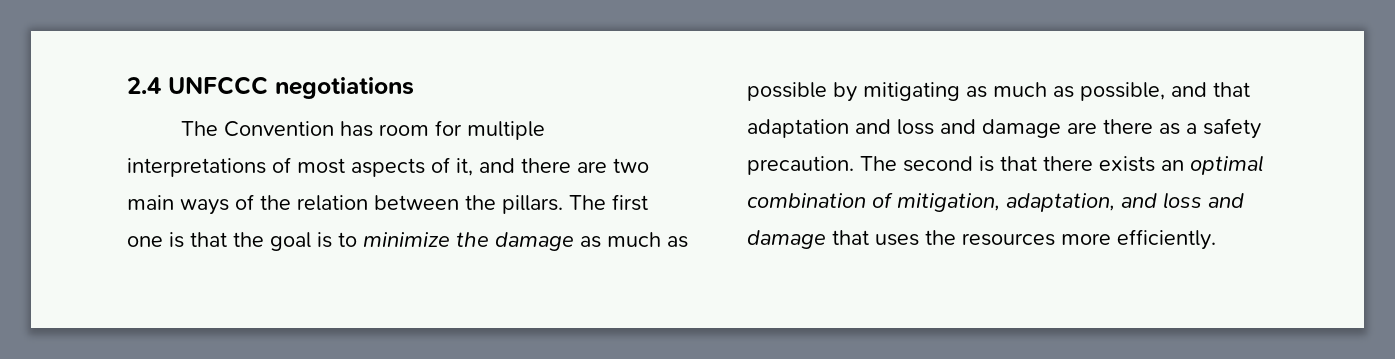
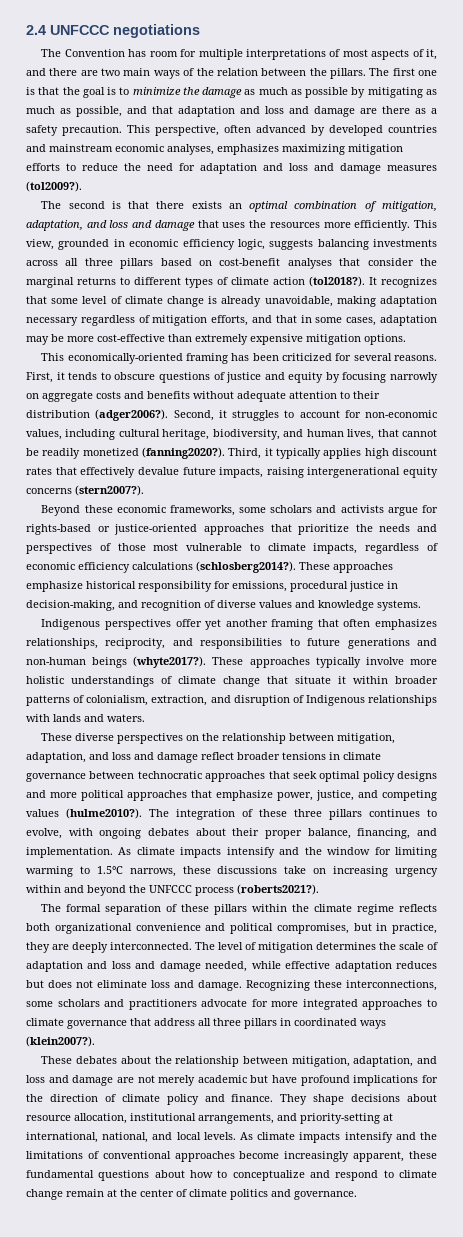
- The first one is that the goal is to minimize the damage as much as possible by mitigating as much as possible, and that adaptation and loss and damage are there as a safety precaution. The second is that there exists an optimal combination of mitigation, adaptation, and loss and damage that uses the resources more efficiently.
+ The first one is that the goal is to minimize the damage as much as possible by mitigating as much as possible, and that adaptation and loss and damage are there as a safety precaution. This perspective, often advanced by developed countries and mainstream economic analyses, emphasizes maximizing mitigation efforts to reduce the need for adaptation and loss and damage measures (tol2009?).
+ The second is that there exists an optimal combination of mitigation, adaptation, and loss and damage that uses the resources more efficiently.
+ This view, grounded in economic efficiency logic, suggests balancing investments across all three pillars based on cost-benefit analyses that consider the marginal returns to different types of climate action (tol2018?). It recognizes that some level of climate change is already unavoidable, making adaptation necessary regardless of mitigation efforts, and that in some cases, adaptation may be more cost-effective than extremely expensive mitigation options.
+ This economically-oriented framing has been criticized for several reasons. First, it tends to obscure questions of justice and equity by focusing narrowly on aggregate costs and benefits without adequate attention to their distribution (adger2006?). Second, it struggles to account for non-economic values, including cultural heritage, biodiversity, and human lives, that cannot be readily monetized (fanning2020?). Third, it typically applies high discount rates that effectively devalue future impacts, raising intergenerational equity concerns (stern2007?).
+ Beyond these economic frameworks, some scholars and activists argue for rights-based or justice-oriented approaches that prioritize the needs and perspectives of those most vulnerable to climate impacts, regardless of economic efficiency calculations (schlosberg2014?). These approaches emphasize historical responsibility for emissions, procedural justice in decision-making, and recognition of diverse values and knowledge systems.
+ Indigenous perspectives offer yet another framing that often emphasizes relationships, reciprocity, and responsibilities to future generations and non-human beings (whyte2017?). These approaches typically involve more holistic understandings of climate change that situate it within broader patterns of colonialism, extraction, and disruption of Indigenous relationships with lands and waters.
+ These diverse perspectives on the relationship between mitigation, adaptation, and loss and damage reflect broader tensions in climate governance between technocratic approaches that seek optimal policy designs and more political approaches that emphasize power, justice, and competing values (hulme2010?). The integration of these three pillars continues to evolve, with ongoing debates about their proper balance, financing, and implementation. As climate impacts intensify and the window for limiting warming to 1.5°C narrows, these discussions take on increasing urgency within and beyond the UNFCCC process (roberts2021?).
+ The formal separation of these pillars within the climate regime reflects both organizational convenience and political compromises, but in practice, they are deeply interconnected. The level of mitigation determines the scale of adaptation and loss and damage needed, while effective adaptation reduces but does not eliminate loss and damage. Recognizing these interconnections, some scholars and practitioners advocate for more integrated approaches to climate governance that address all three pillars in coordinated ways (klein2007?).
+ These debates about the relationship between mitigation, adaptation, and loss and damage are not merely academic but have profound implications for the direction of climate policy and finance. They shape decisions about resource allocation, institutional arrangements, and priority-setting at international, national, and local levels. As climate impacts intensify and the limitations of conventional approaches become increasingly apparent, these fundamental questions about how to conceptualize and respond to climate change remain at the center of climate politics and governance.

